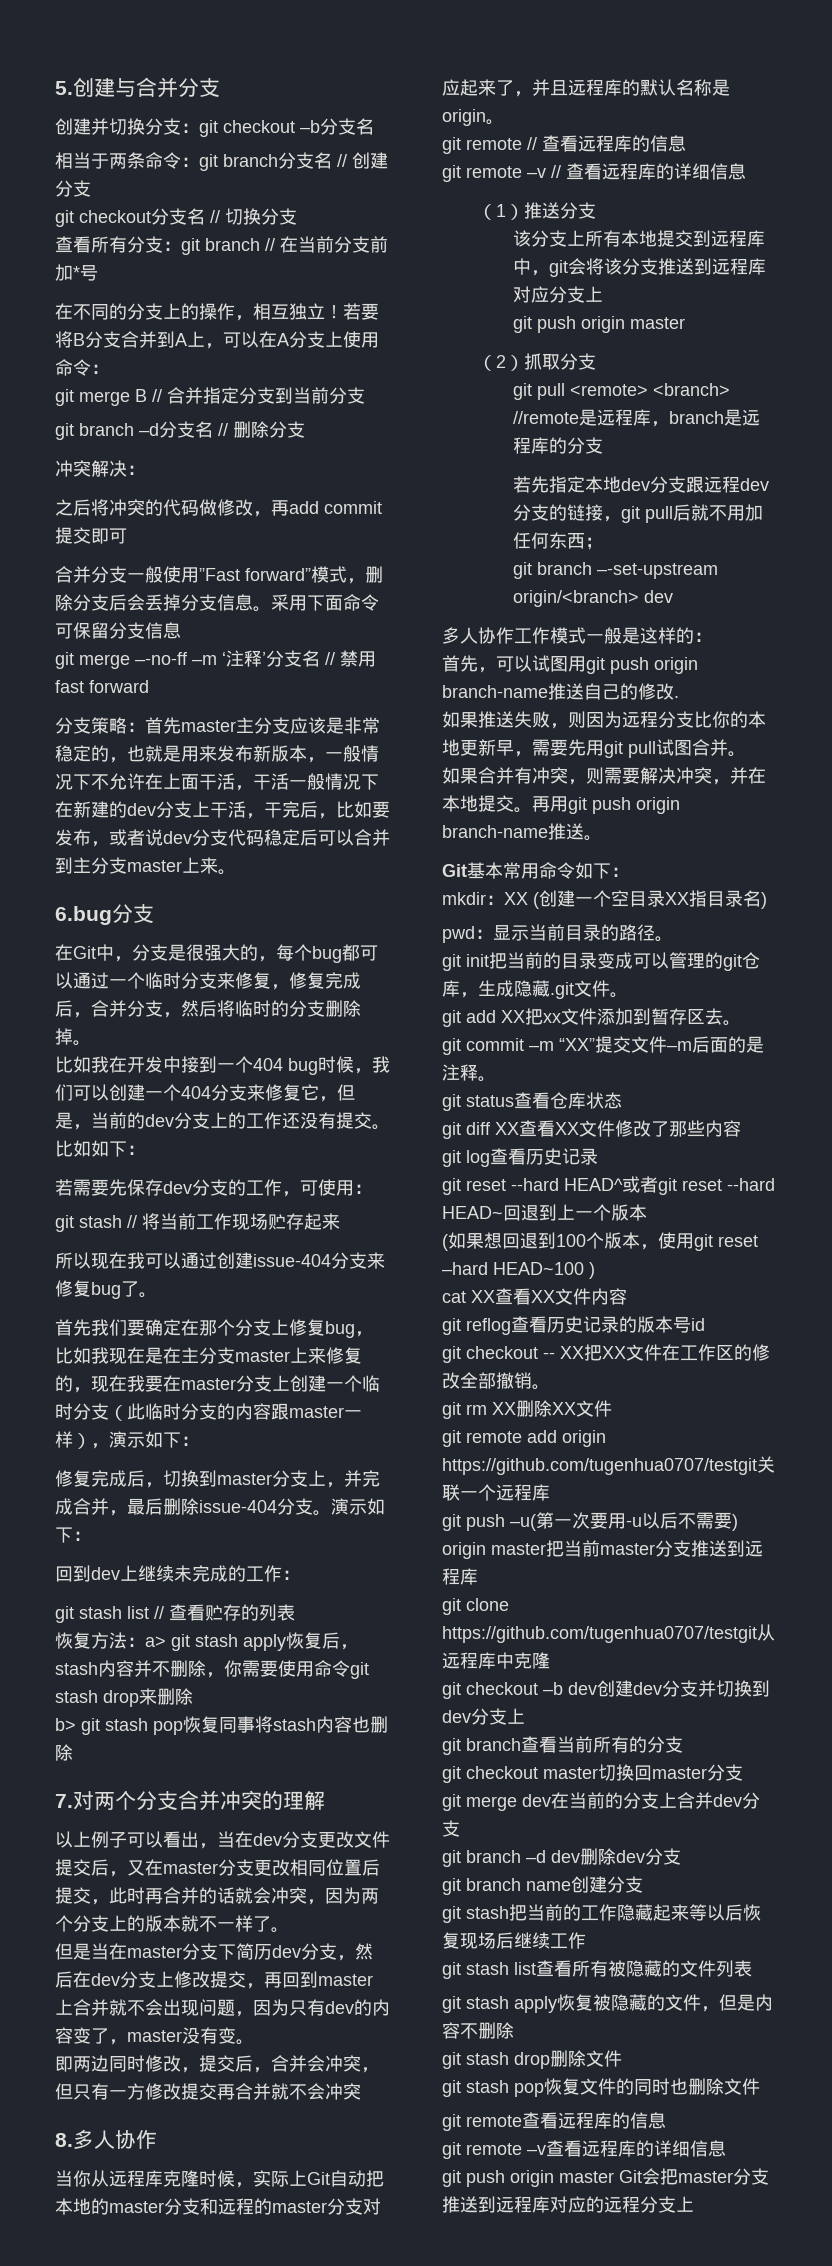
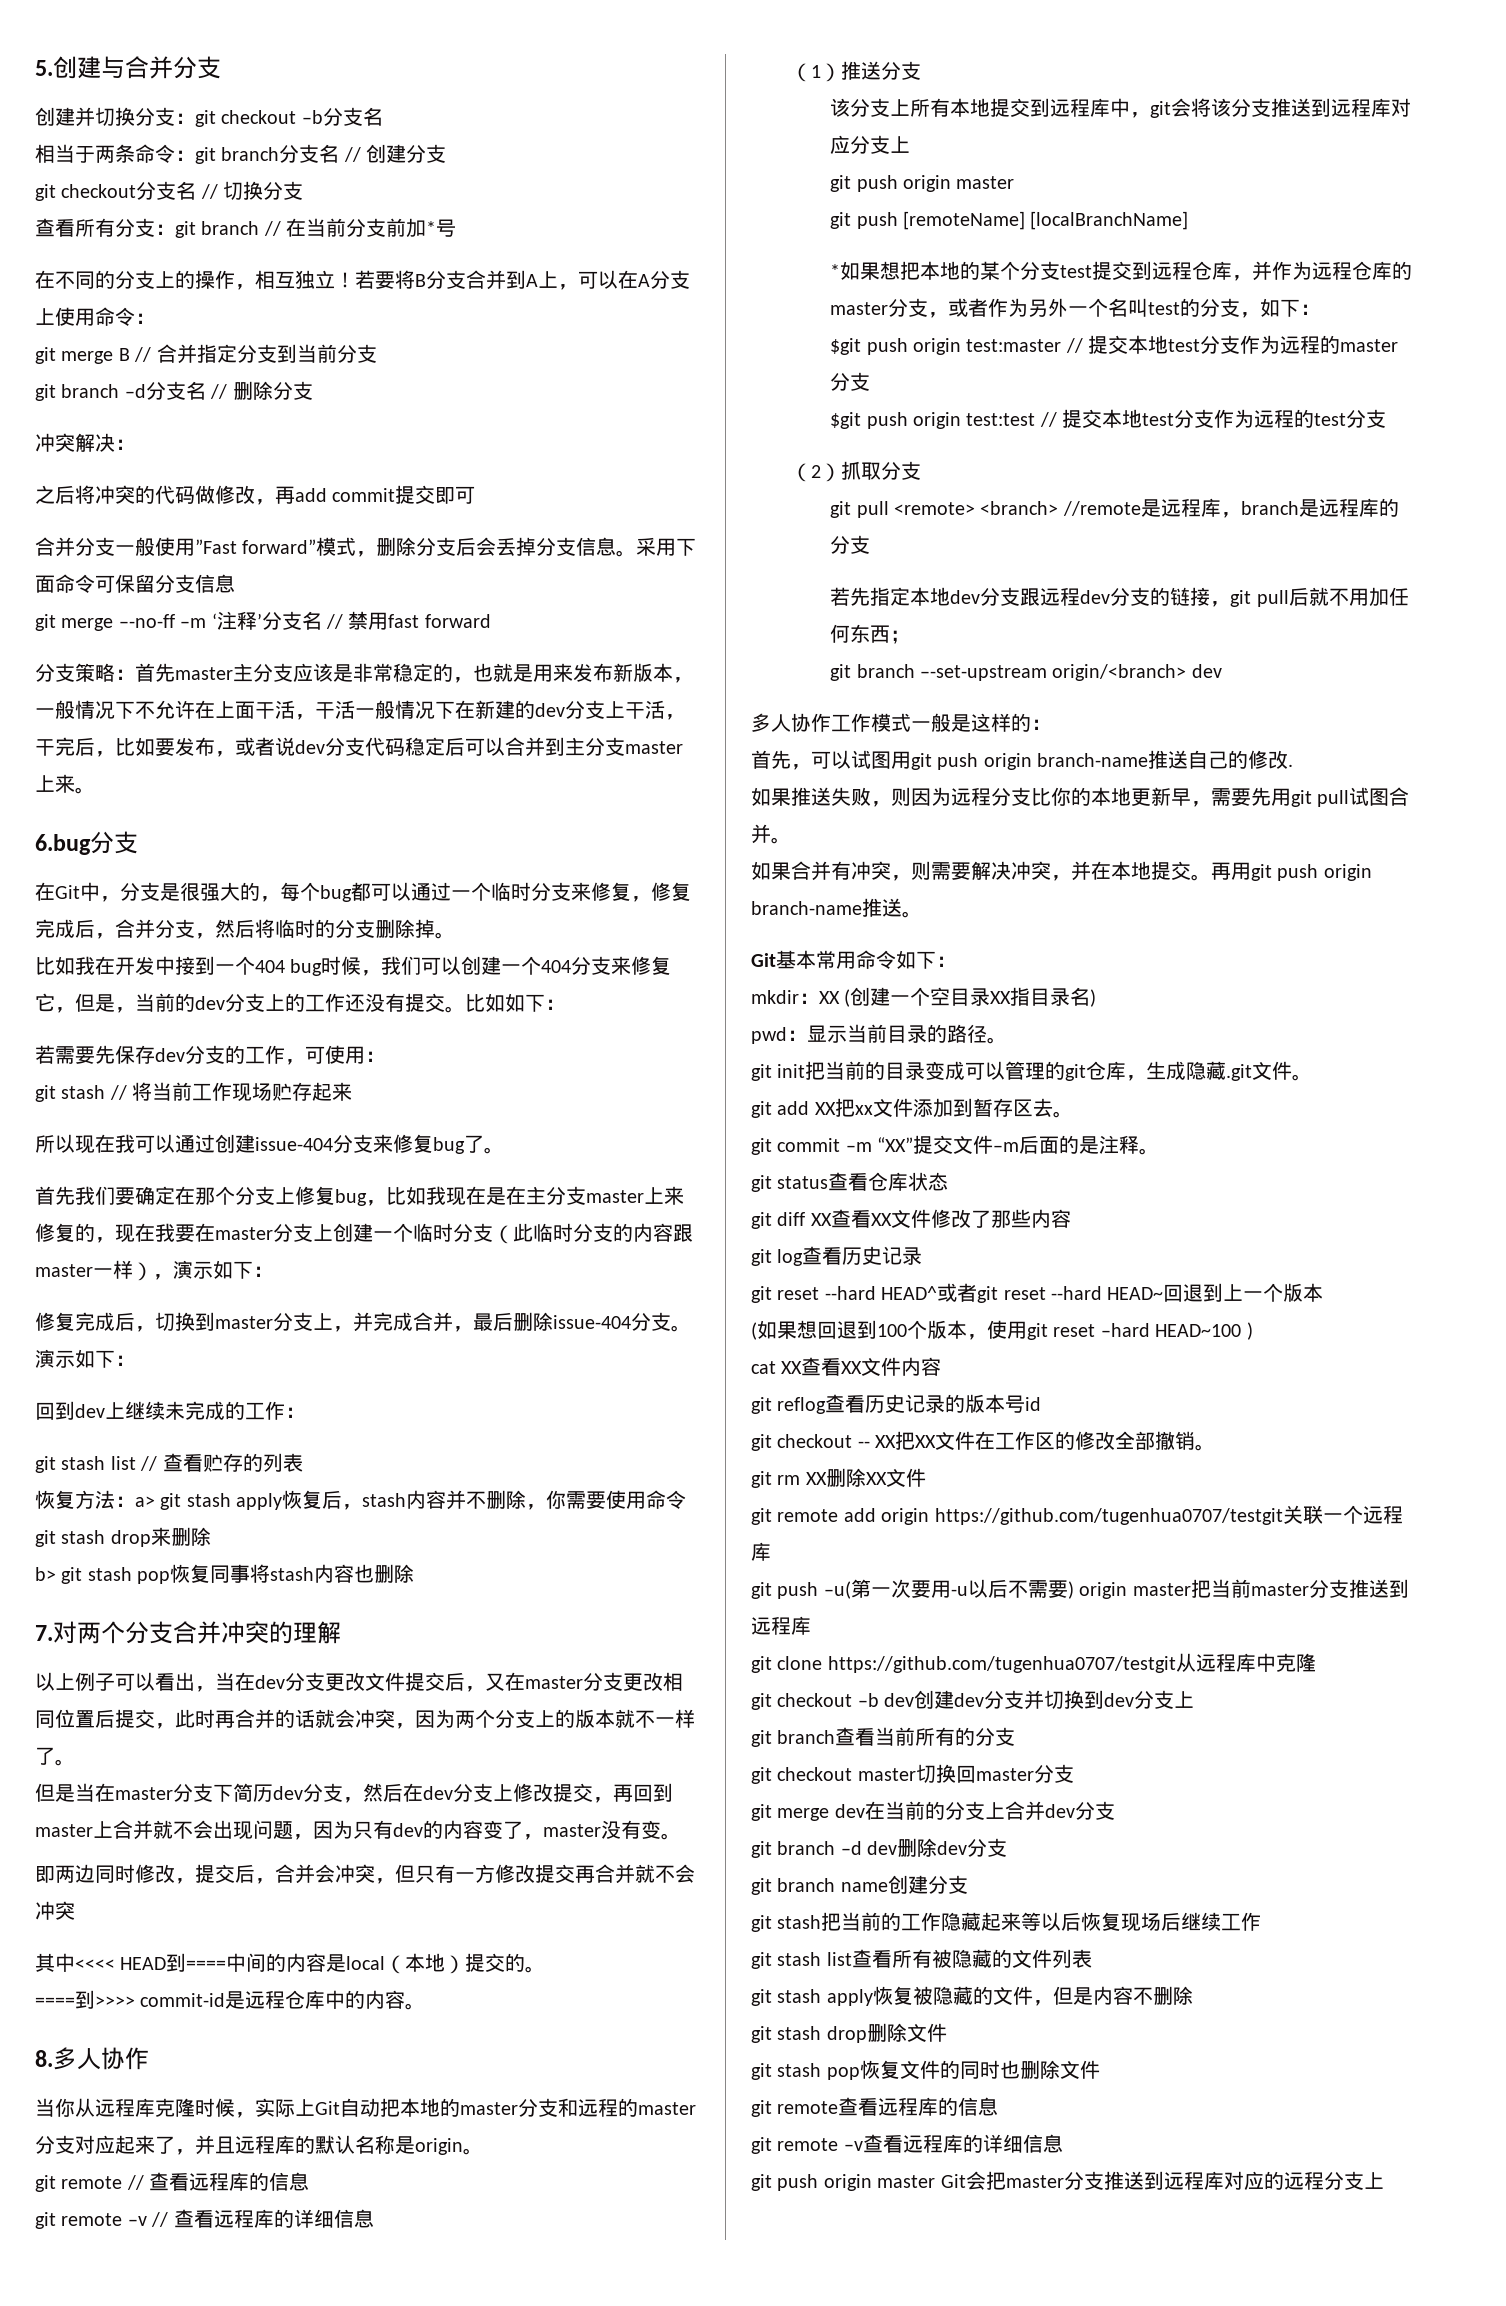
+ 其中<<<< HEAD到====中间的内容是local（本地）提交的。
+ ====到>>>> commit-id是远程仓库中的内容。
+ git push [remoteName] [localBranchName]
+ *如果想把本地的某个分支test提交到远程仓库，并作为远程仓库的master分支，或者作为另外一个名叫test的分支，如下：
+ $git push origin test:master // 提交本地test分支作为远程的master分支
+ $git push origin test:test // 提交本地test分支作为远程的test分支

